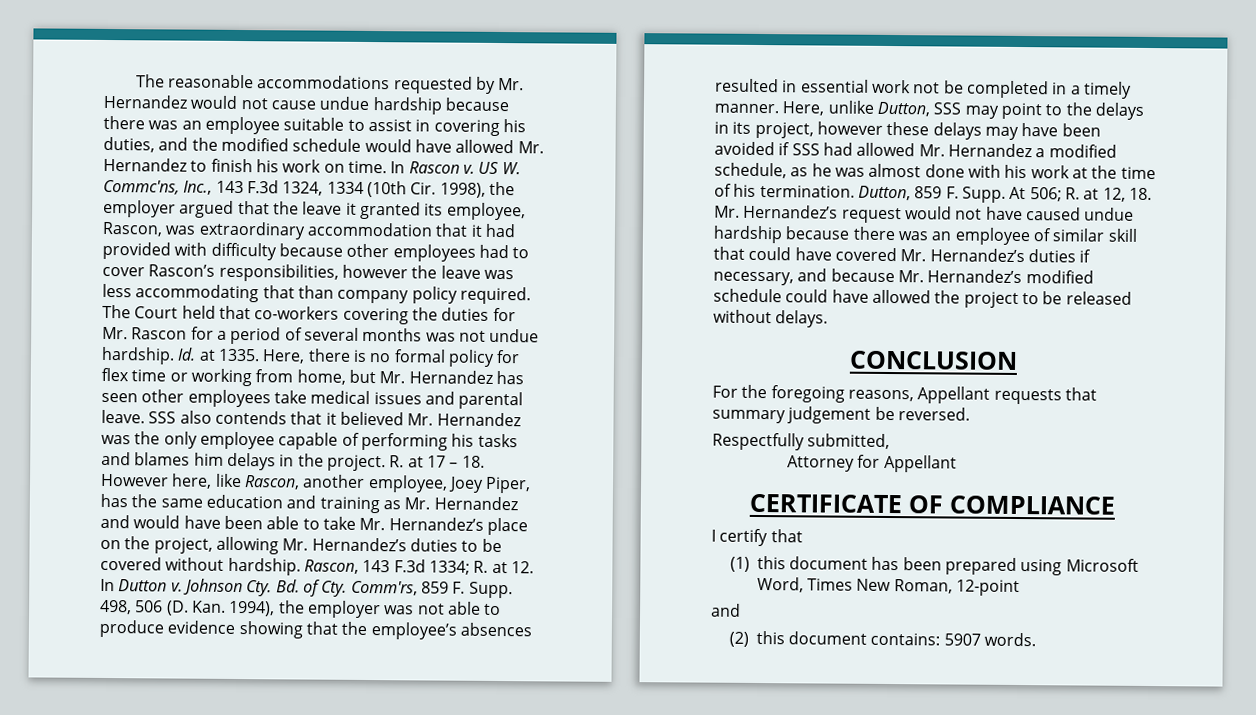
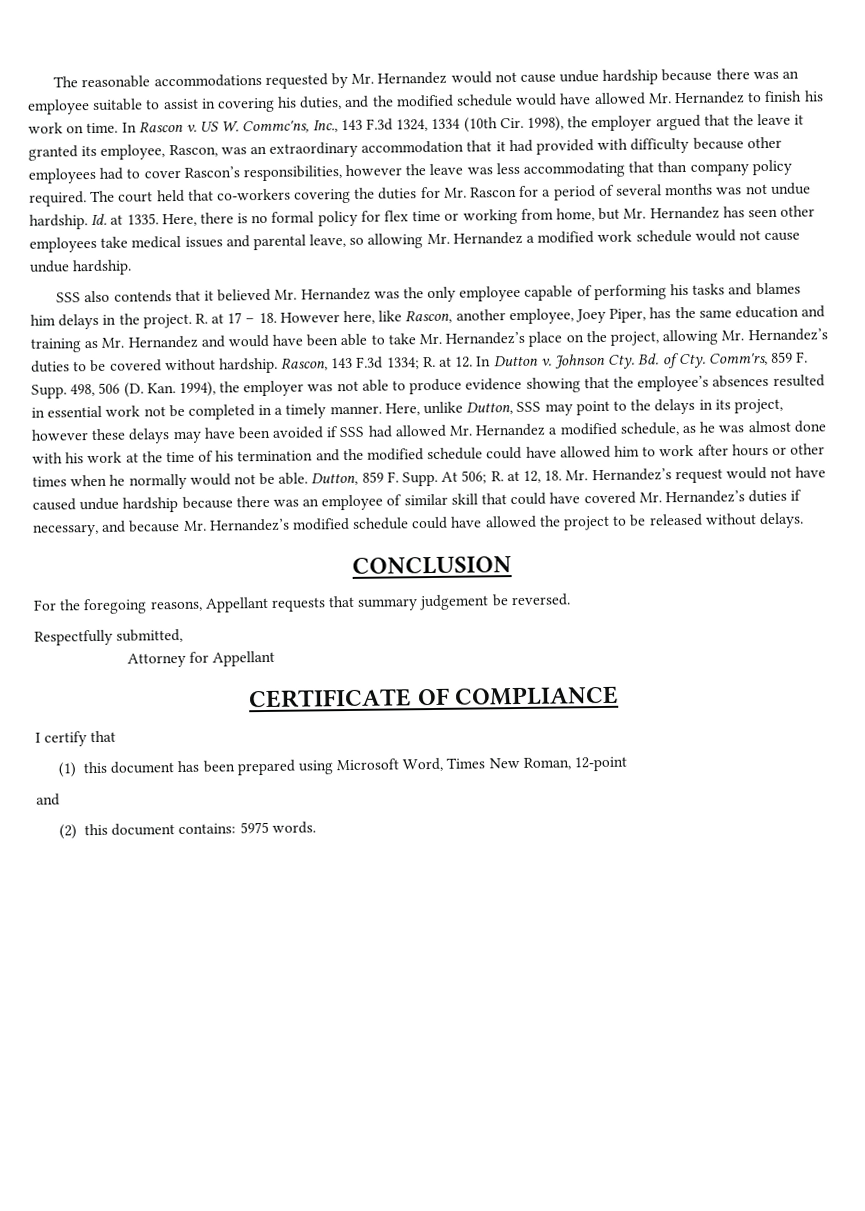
- US W. Commc'ns, Inc., 143 F.3d 1324, 1334 (10th Cir. 1998), the employer argued that the leave it granted its employee, Rascon, was extraordinary accommodation that it had provided with difficulty because other employees had to cover Rascon’s responsibilities, however the leave was less accommodating that than company policy required.
+ US W. Commc'ns, Inc., 143 F.3d 1324, 1334 (10th Cir. 1998), the employer argued that the leave it granted its employee, Rascon, was an extraordinary accommodation that it had provided with difficulty because other employees had to cover Rascon’s responsibilities, however the leave was less accommodating that than company policy required.
- The Court held that co-workers covering the duties for Mr. Rascon for a period of several months was not undue hardship.
+ The court held that co-workers covering the duties for Mr. Rascon for a period of several months was not undue hardship.
- Here, there is no formal policy for flex time or working from home, but Mr. Hernandez has seen other employees take medical issues and parental leave. SSS also contends that it believed Mr. Hernandez was the only employee capable of performing his tasks and blames him delays in the project.
+ Here, there is no formal policy for flex time or working from home, but Mr. Hernandez has seen other employees take medical issues and parental leave, so allowing Mr. Hernandez a modified work schedule would not cause undue hardship.
+ SSS also contends that it believed Mr. Hernandez was the only employee capable of performing his tasks and blames him delays in the project.
- Here, unlike Dutton, SSS may point to the delays in its project, however these delays may have been avoided if SSS had allowed Mr. Hernandez a modified schedule, as he was almost done with his work at the time of his termination.
+ Here, unlike Dutton, SSS may point to the delays in its project, however these delays may have been avoided if SSS had allowed Mr. Hernandez a modified schedule, as he was almost done with his work at the time of his termination and the modified schedule could have allowed him to work after hours or other times when he normally would not be able.
- (2) this document contains: 5907 words.
+ (2) this document contains: 5975 words.

